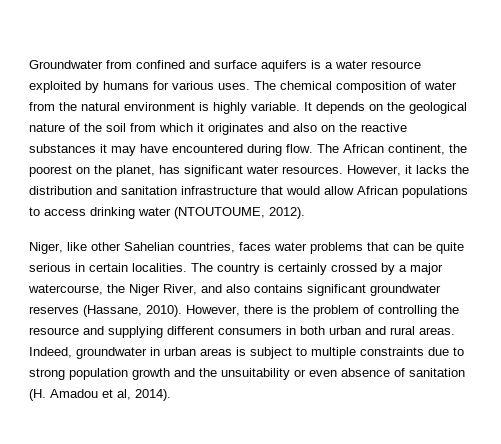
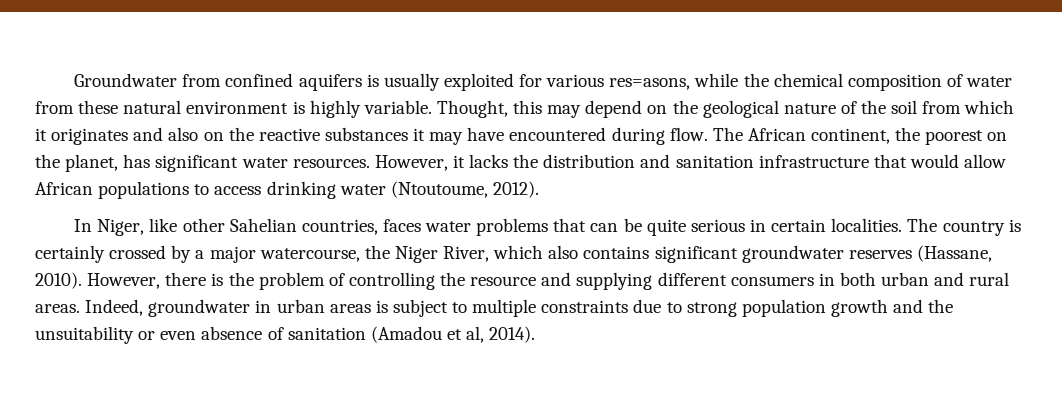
- Groundwater from confined and surface aquifers is a water resource exploited by humans for various uses. The chemical composition of water from the natural environment is highly variable.
+ Groundwater from confined aquifers is usually exploited for various res=asons, while the chemical composition of water from these natural environment is highly variable.
- It depends on the geological nature of the soil from which it originates and also on the reactive substances it may have encountered during flow.
+ Thought, this may depend on the geological nature of the soil from which it originates and also on the reactive substances it may have encountered during flow.
- However, it lacks the distribution and sanitation infrastructure that would allow African populations to access drinking water (NTOUTOUME, 2012).
+ However, it lacks the distribution and sanitation infrastructure that would allow African populations to access drinking water (Ntoutoume, 2012).
- Niger, like other Sahelian countries, faces water problems that can be quite serious in certain localities.
+ In Niger, like other Sahelian countries, faces water problems that can be quite serious in certain localities.
- The country is certainly crossed by a major watercourse, the Niger River, and also contains significant groundwater reserves (Hassane, 2010).
+ The country is certainly crossed by a major watercourse, the Niger River, which also contains significant groundwater reserves (Hassane, 2010).
- Indeed, groundwater in urban areas is subject to multiple constraints due to strong population growth and the unsuitability or even absence of sanitation (H. Amadou et al, 2014).
+ Indeed, groundwater in urban areas is subject to multiple constraints due to strong population growth and the unsuitability or even absence of sanitation (Amadou et al, 2014).

